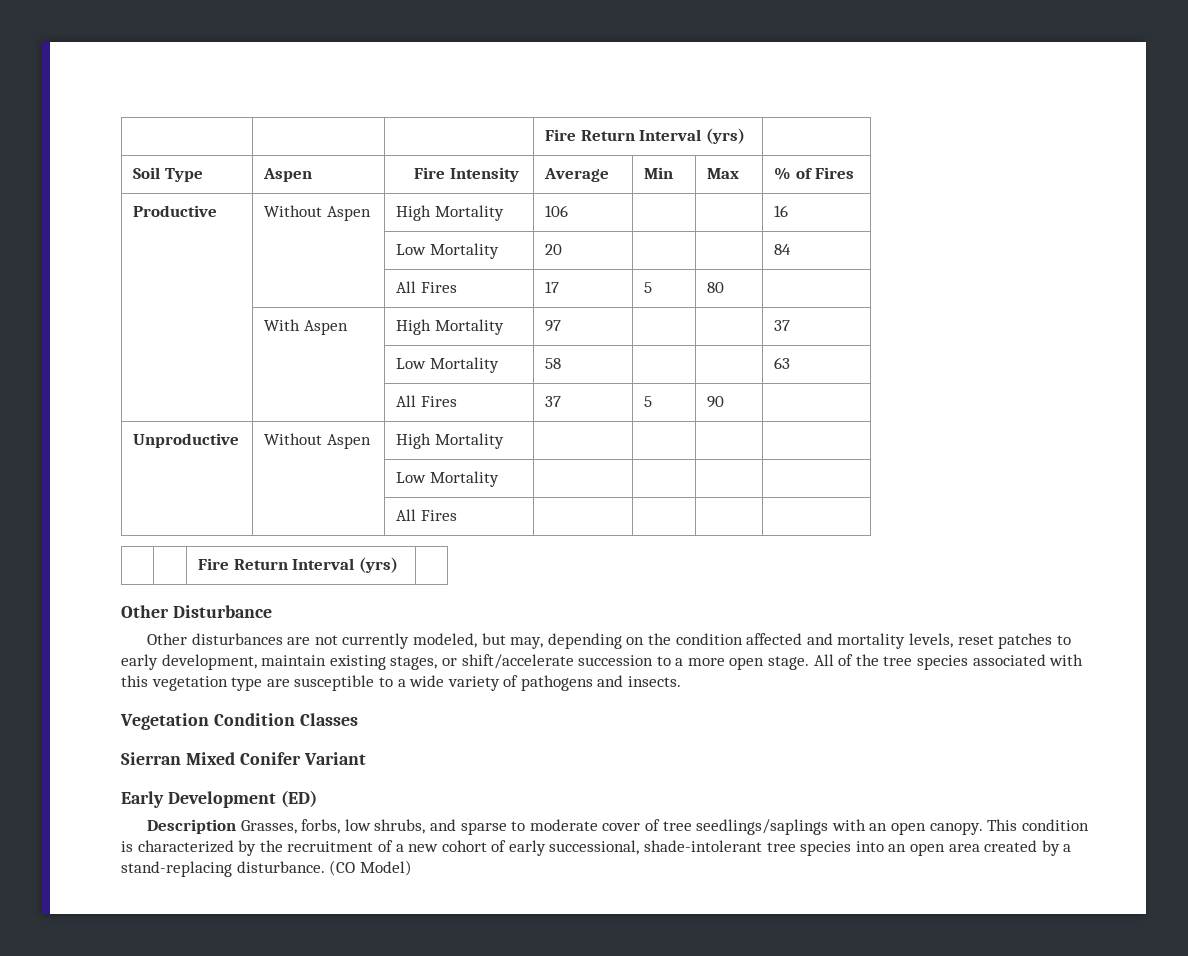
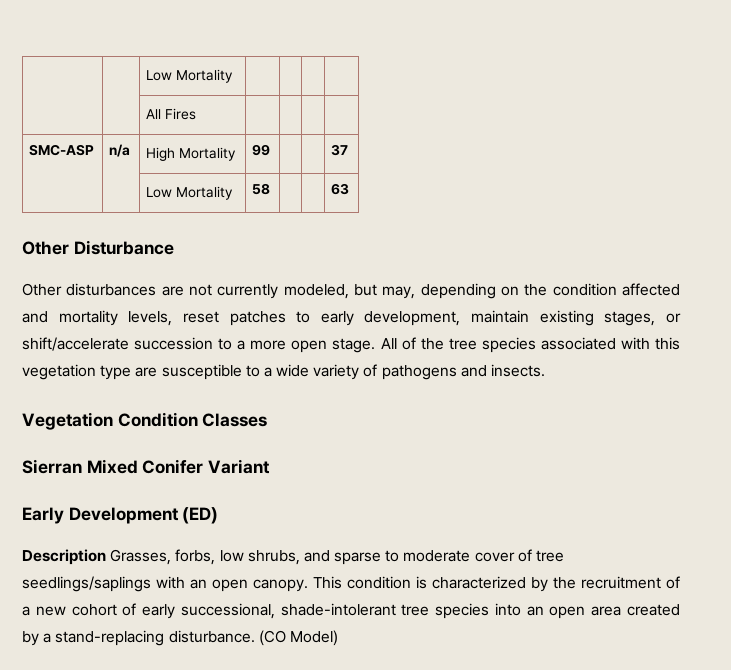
- | | | Fire Return Interval (yrs) |
- Soil Type | Aspen | Fire Intensity | Average | Min | Max | % of Fires
- Productive | Without Aspen | High Mortality | 106 | | | 16
- | | Low Mortality | 20 | | | 84
- | | All Fires | 17 | 5 | 80 |
- | With Aspen | High Mortality | 97 | | | 37
- | | Low Mortality | 58 | | | 63
- | | All Fires | 37 | 5 | 90 |
- Unproductive | Without Aspen | High Mortality | | | |
  | | Low Mortality | | | |
  | | All Fires | | | |
- | | Fire Return Interval (yrs) |
+ SMC-ASP | n/a | High Mortality | 99 | | | 37
+ | | Low Mortality | 58 | | | 63

